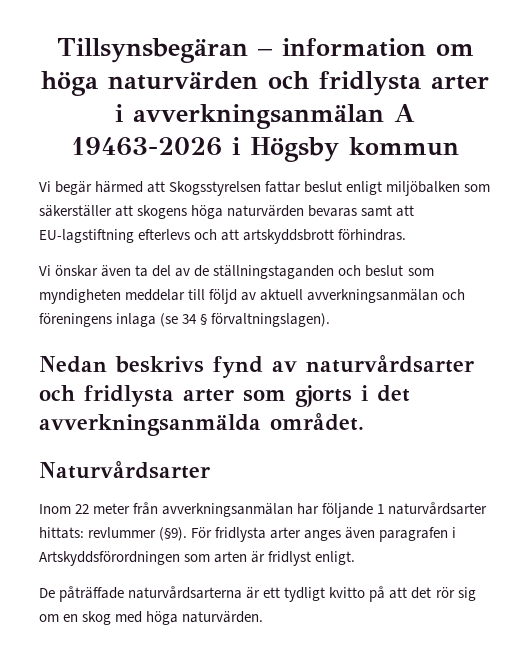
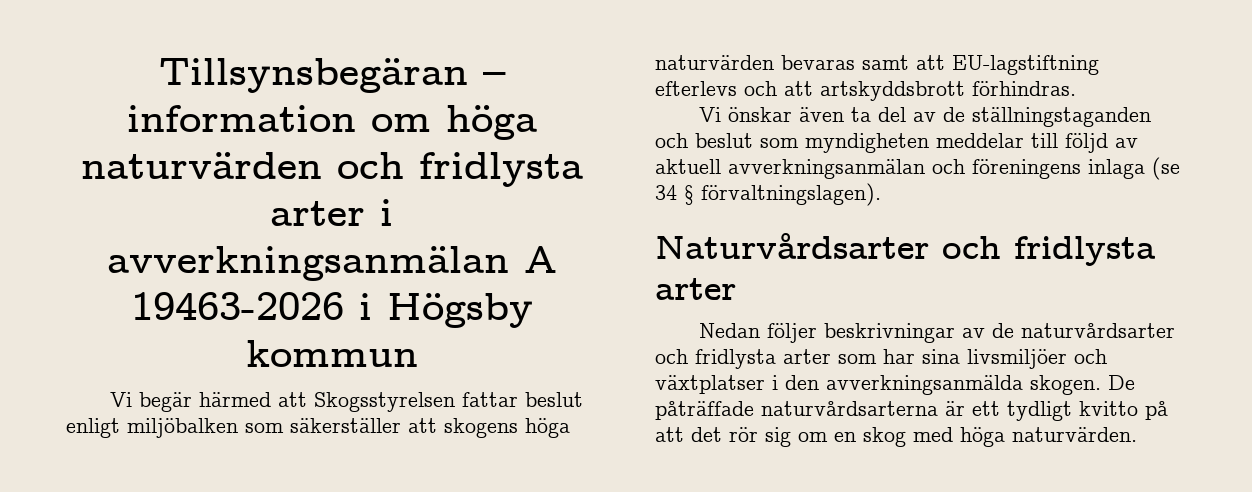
- Nedan beskrivs fynd av naturvårdsarter och fridlysta arter som gjorts i det avverkningsanmälda området.
- Naturvårdsarter
- Inom 22 meter från avverkningsanmälan har följande 1 naturvårdsarter hittats: revlummer (§9). För fridlysta arter anges även paragrafen i Artskyddsförordningen som arten är fridlyst enligt.
- De påträffade naturvårdsarterna är ett tydligt kvitto på att det rör sig om en skog med höga naturvärden.
+ Naturvårdsarter och fridlysta arter
+ Nedan följer beskrivningar av de naturvårdsarter och fridlysta arter som har sina livsmiljöer och växtplatser i den avverkningsanmälda skogen. De påträffade naturvårdsarterna är ett tydligt kvitto på att det rör sig om en skog med höga naturvärden.

